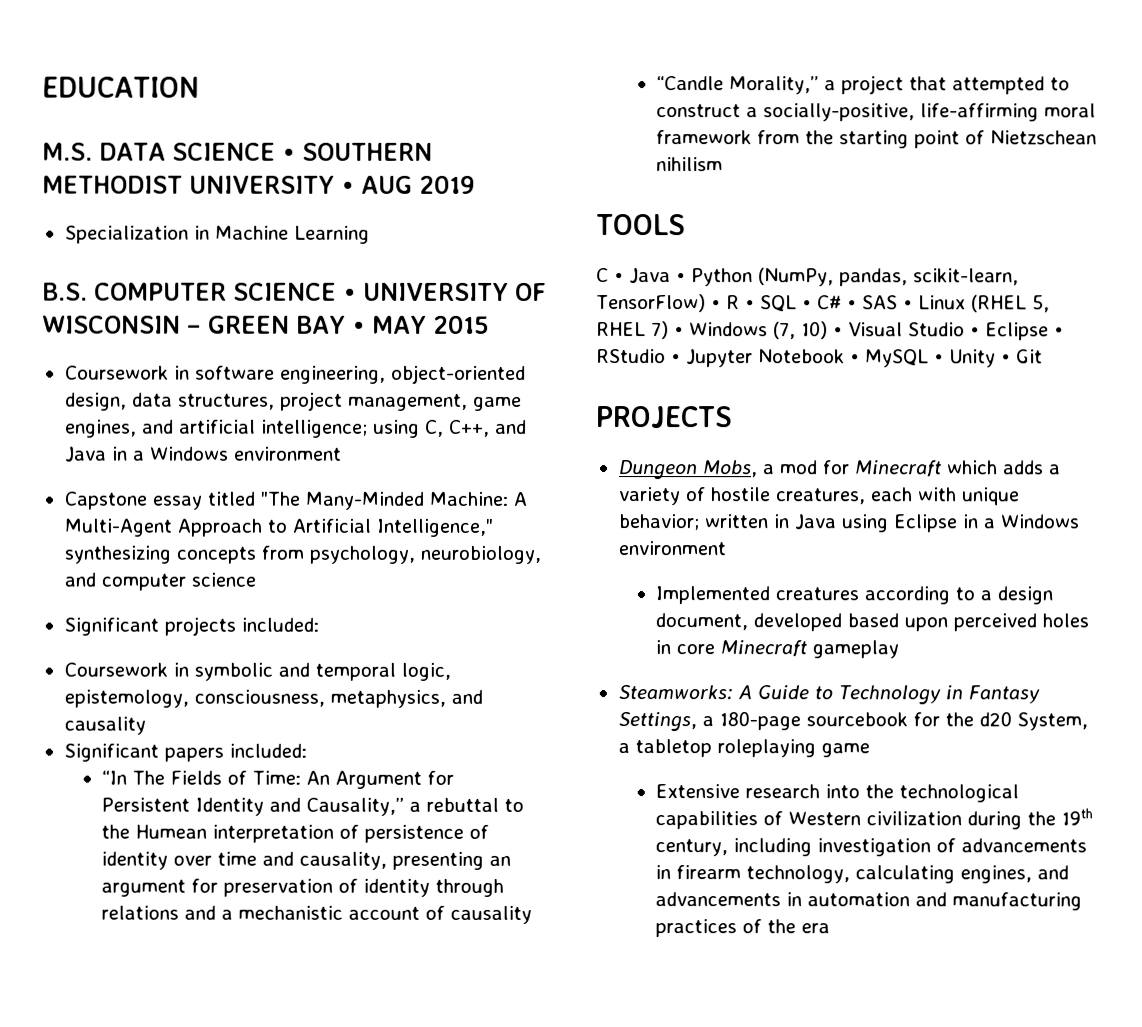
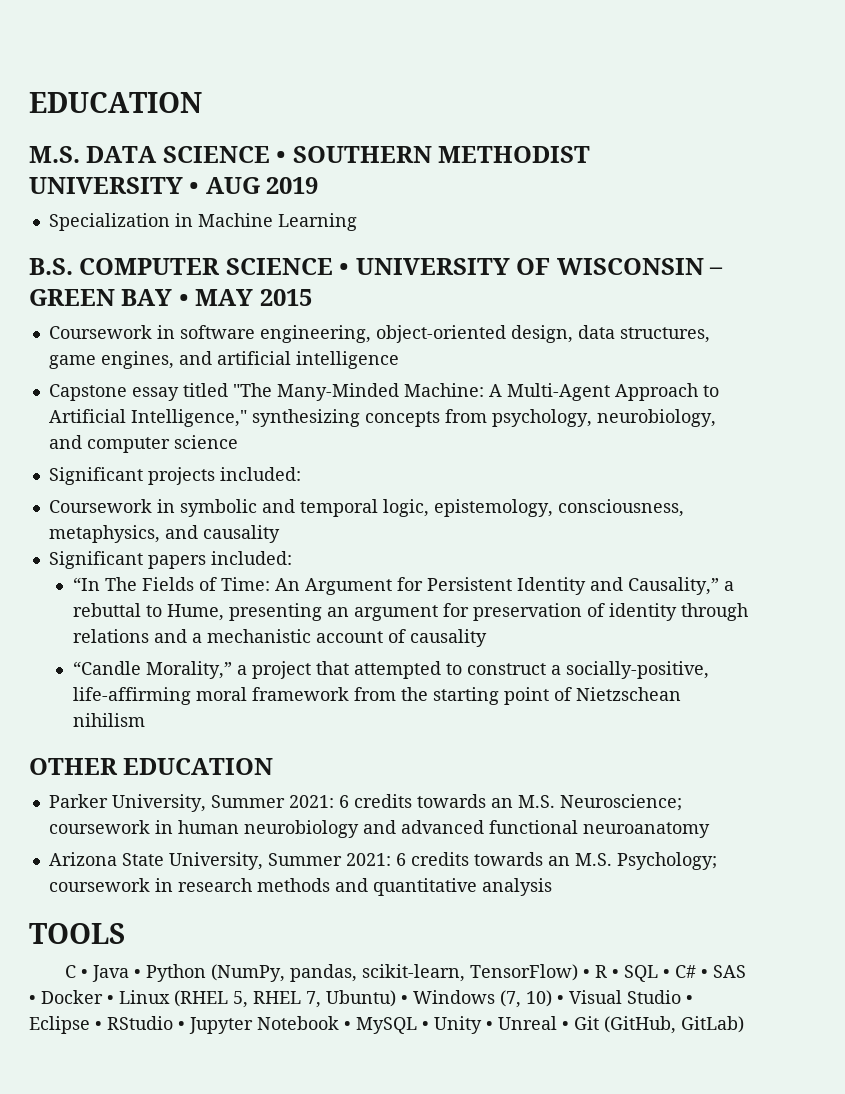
- Coursework in software engineering, object-oriented design, data structures, project management, game engines, and artificial intelligence; using C, C++, and Java in a Windows environment
+ Coursework in software engineering, object-oriented design, data structures, game engines, and artificial intelligence
- “In The Fields of Time: An Argument for Persistent Identity and Causality,” a rebuttal to the Humean interpretation of persistence of identity over time and causality, presenting an argument for preservation of identity through relations and a mechanistic account of causality
+ “In The Fields of Time: An Argument for Persistent Identity and Causality,” a rebuttal to Hume, presenting an argument for preservation of identity through relations and a mechanistic account of causality
+ OTHER EDUCATION
+ Parker University, Summer 2021: 6 credits towards an M.S. Neuroscience; coursework in human neurobiology and advanced functional neuroanatomy
+ Arizona State University, Summer 2021: 6 credits towards an M.S. Psychology; coursework in research methods and quantitative analysis
- C • Java • Python (NumPy, pandas, scikit-learn, TensorFlow) • R • SQL • C# • SAS • Linux (RHEL 5, RHEL 7) • Windows (7, 10) • Visual Studio • Eclipse • RStudio • Jupyter Notebook • MySQL • Unity • Git
- PROJECTS
- Dungeon Mobs, a mod for Minecraft which adds a variety of hostile creatures, each with unique behavior; written in Java using Eclipse in a Windows environment
- Implemented creatures according to a design document, developed based upon perceived holes in core Minecraft gameplay
- Steamworks: A Guide to Technology in Fantasy Settings, a 180-page sourcebook for the d20 System, a tabletop roleplaying game
- Extensive research into the technological capabilities of Western civilization during the 19th century, including investigation of advancements in firearm technology, calculating engines, and advancements in automation and manufacturing practices of the era
+ C • Java • Python (NumPy, pandas, scikit-learn, TensorFlow) • R • SQL • C# • SAS • Docker • Linux (RHEL 5, RHEL 7, Ubuntu) • Windows (7, 10) • Visual Studio • Eclipse • RStudio • Jupyter Notebook • MySQL • Unity • Unreal • Git (GitHub, GitLab)

